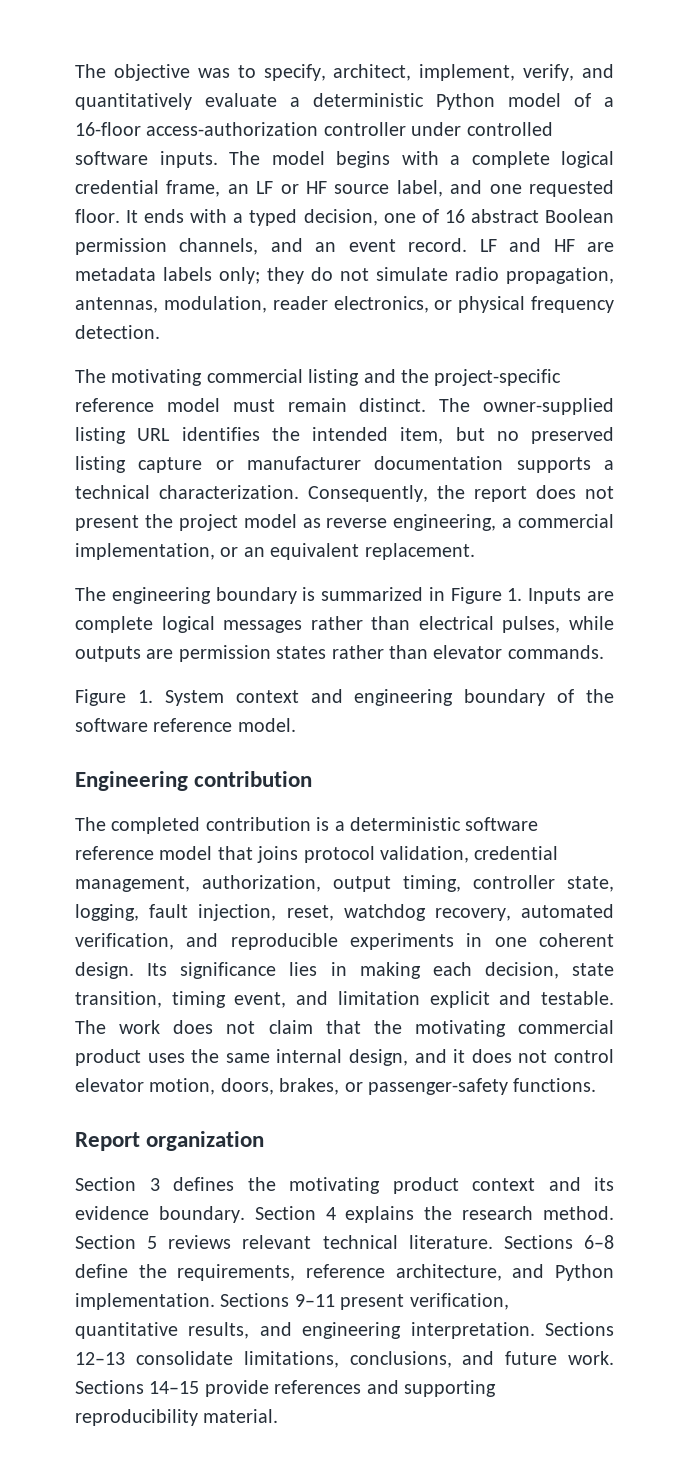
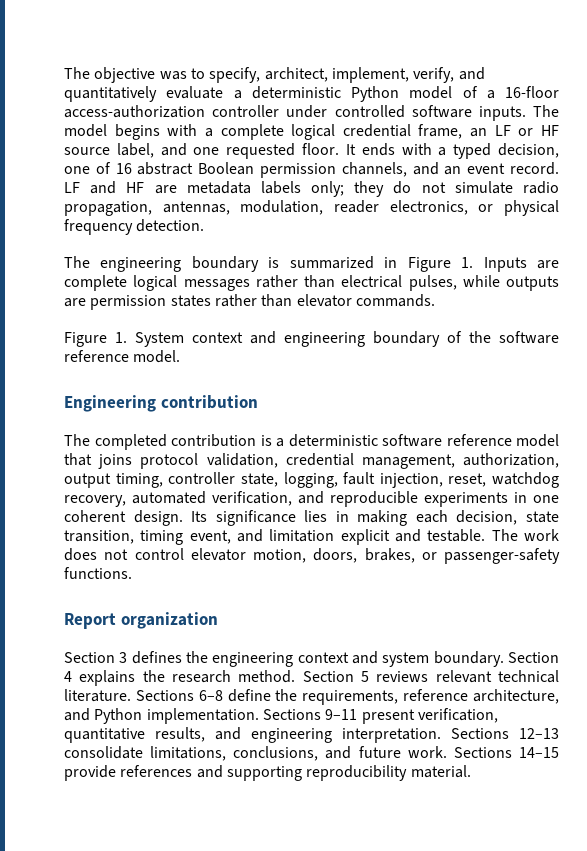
- The motivating commercial listing and the project-specific reference model must remain distinct. The owner-supplied listing URL identifies the intended item, but no preserved listing capture or manufacturer documentation supports a technical characterization. Consequently, the report does not present the project model as reverse engineering, a commercial implementation, or an equivalent replacement.
- The work does not claim that the motivating commercial product uses the same internal design, and it does not control elevator motion, doors, brakes, or passenger-safety functions.
+ The work does not control elevator motion, doors, brakes, or passenger-safety functions.
- Section 3 defines the motivating product context and its evidence boundary.
+ Section 3 defines the engineering context and system boundary.

